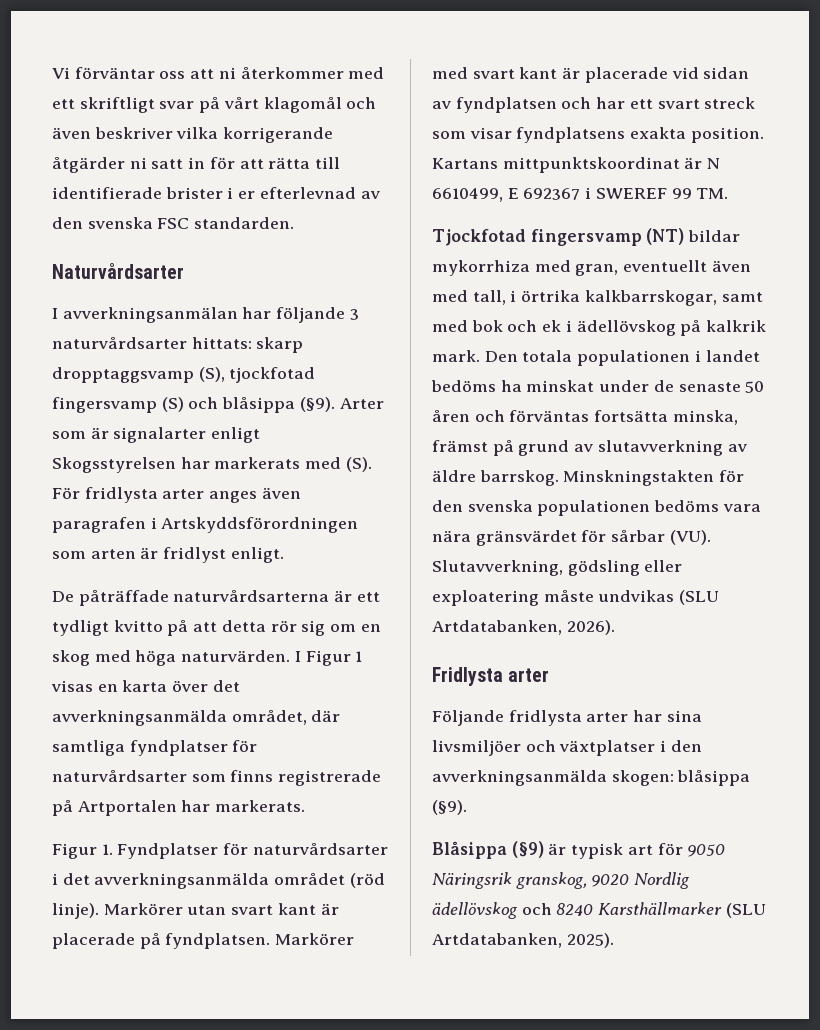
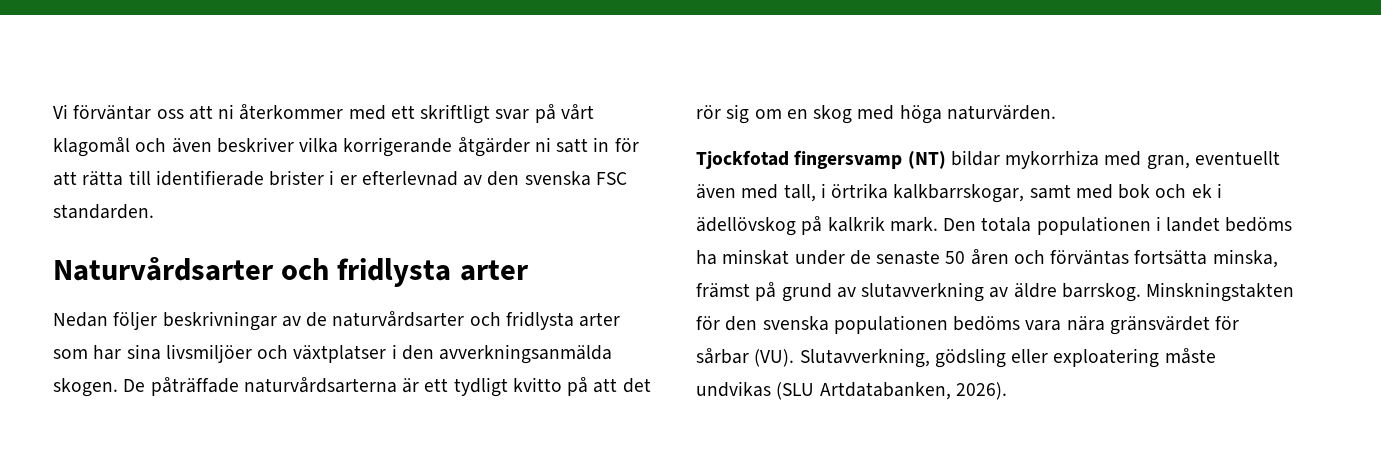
- Naturvårdsarter
- I avverkningsanmälan har följande 3 naturvårdsarter hittats: skarp dropptaggsvamp (S), tjockfotad fingersvamp (S) och blåsippa (§9). Arter som är signalarter enligt Skogsstyrelsen har markerats med (S). För fridlysta arter anges även paragrafen i Artskyddsförordningen som arten är fridlyst enligt.
- De påträffade naturvårdsarterna är ett tydligt kvitto på att detta rör sig om en skog med höga naturvärden. I Figur 1 visas en karta över det avverkningsanmälda området, där samtliga fyndplatser för naturvårdsarter som finns registrerade på Artportalen har markerats.
- Figur 1. Fyndplatser för naturvårdsarter i det avverkningsanmälda området (röd linje). Markörer utan svart kant är placerade på fyndplatsen. Markörer med svart kant är placerade vid sidan av fyndplatsen och har ett svart streck som visar fyndplatsens exakta position. Kartans mittpunktskoordinat är N 6610499, E 692367 i SWEREF 99 TM.
+ Naturvårdsarter och fridlysta arter
+ Nedan följer beskrivningar av de naturvårdsarter och fridlysta arter som har sina livsmiljöer och växtplatser i den avverkningsanmälda skogen. De påträffade naturvårdsarterna är ett tydligt kvitto på att det rör sig om en skog med höga naturvärden.
- Fridlysta arter
- Följande fridlysta arter har sina livsmiljöer och växtplatser i den avverkningsanmälda skogen: blåsippa (§9).
- Blåsippa (§9) är typisk art för 9050 Näringsrik granskog, 9020 Nordlig ädellövskog och 8240 Karsthällmarker (SLU Artdatabanken, 2025).

